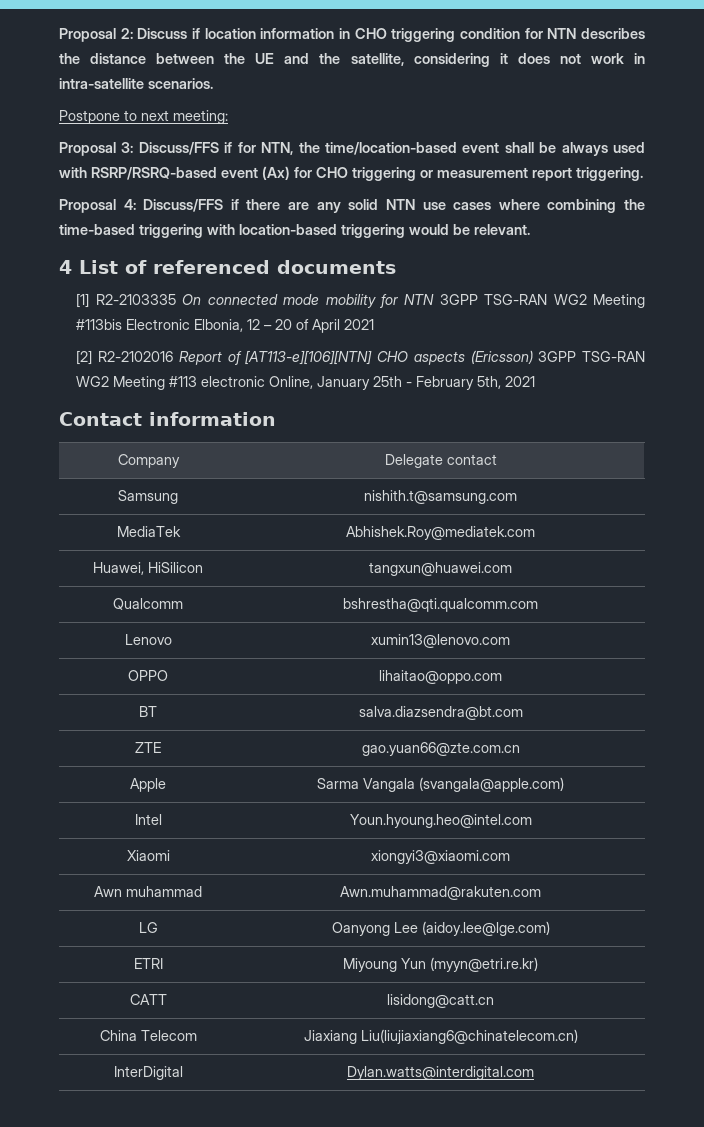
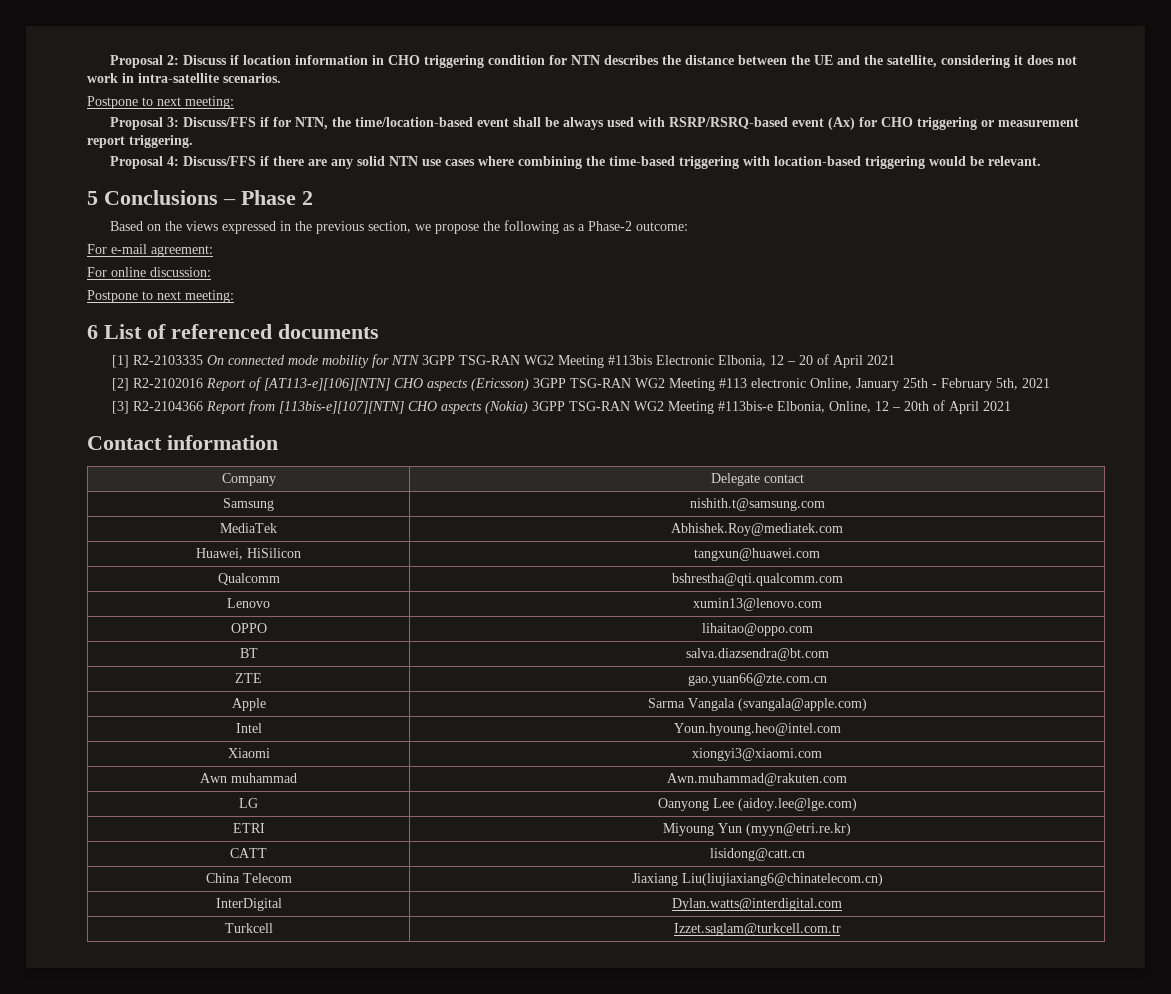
- 4 List of referenced documents
+ 5 Conclusions – Phase 2
+ Based on the views expressed in the previous section, we propose the following as a Phase-2 outcome:
+ For e-mail agreement:
+ For online discussion:
+ Postpone to next meeting:
+ 6 List of referenced documents
+ [3] R2-2104366 Report from [113bis-e][107][NTN] CHO aspects (Nokia) 3GPP TSG-RAN WG2 Meeting #113bis-e Elbonia, Online, 12 – 20th of April 2021
+ Turkcell | Izzet.saglam@turkcell.com.tr

